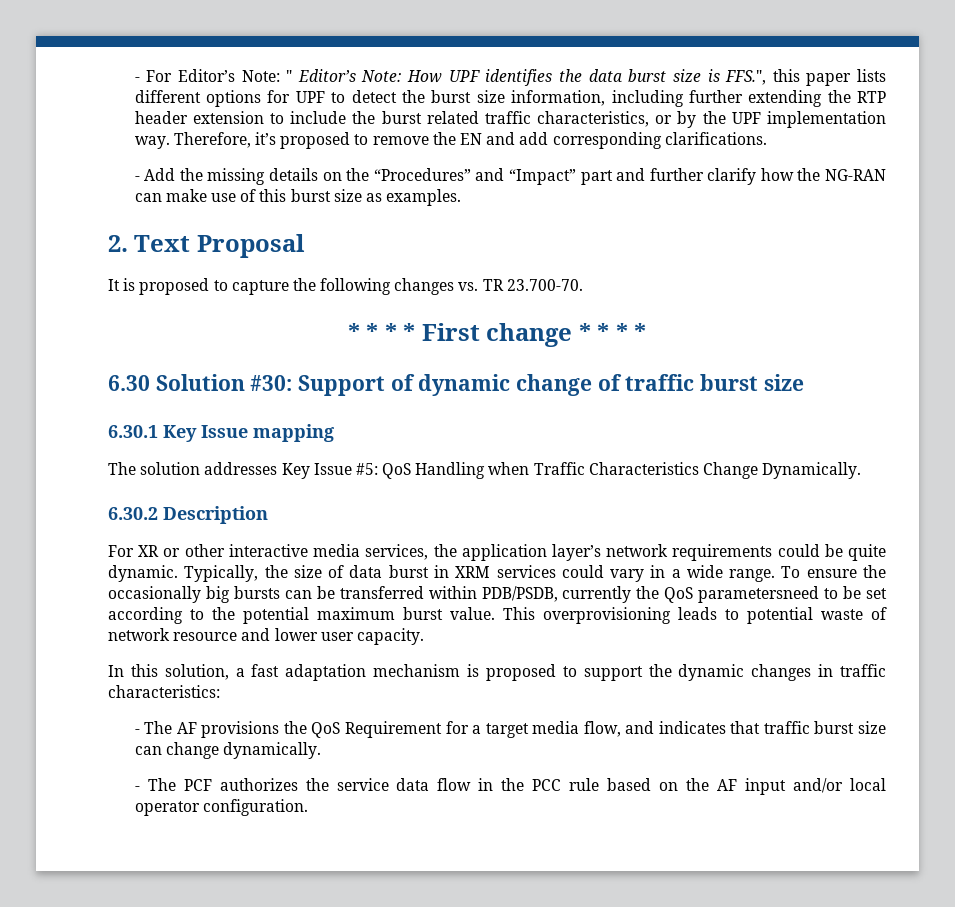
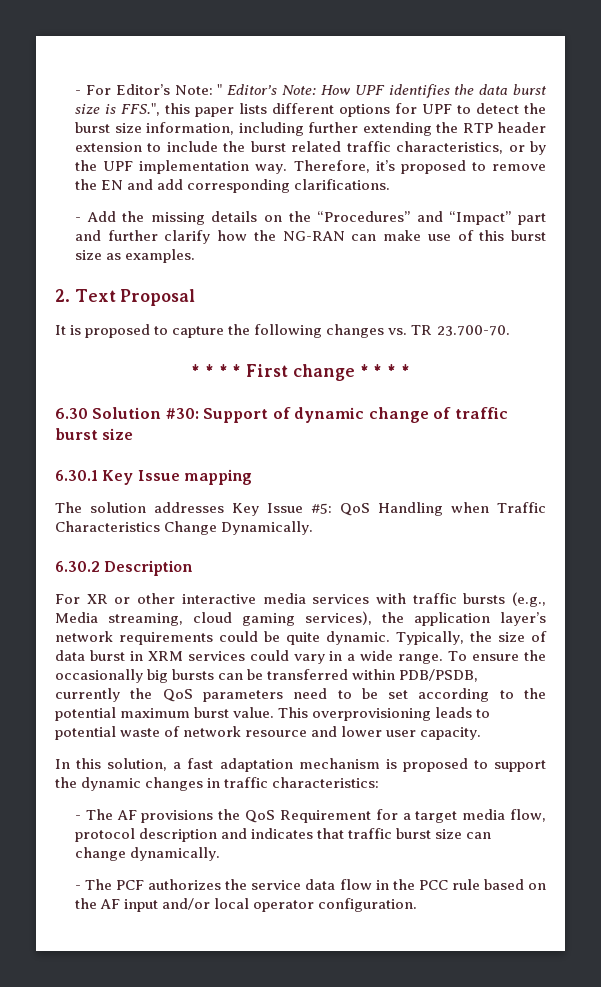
- For XR or other interactive media services, the application layer’s network requirements could be quite dynamic.
+ For XR or other interactive media services with traffic bursts (e.g., Media streaming, cloud gaming services), the application layer’s network requirements could be quite dynamic.
- To ensure the occasionally big bursts can be transferred within PDB/PSDB, currently the QoS parametersneed to be set according to the potential maximum burst value.
+ To ensure the occasionally big bursts can be transferred within PDB/PSDB, currently the QoS parameters need to be set according to the potential maximum burst value.
- - The AF provisions the QoS Requirement for a target media flow, and indicates that traffic burst size can change dynamically.
+ - The AF provisions the QoS Requirement for a target media flow, protocol description and indicates that traffic burst size can change dynamically.

